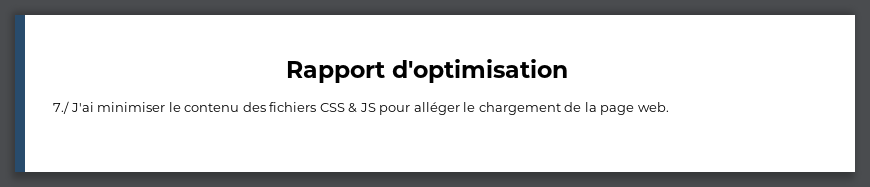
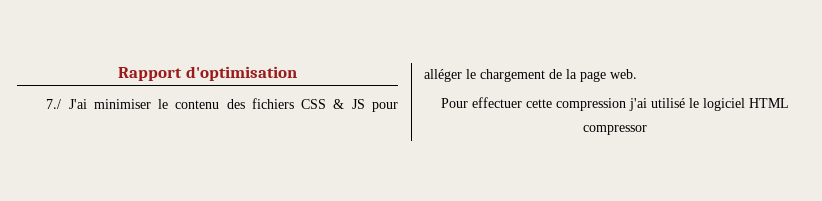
+ Pour effectuer cette compression j'ai utilisé le logiciel HTML compressor

